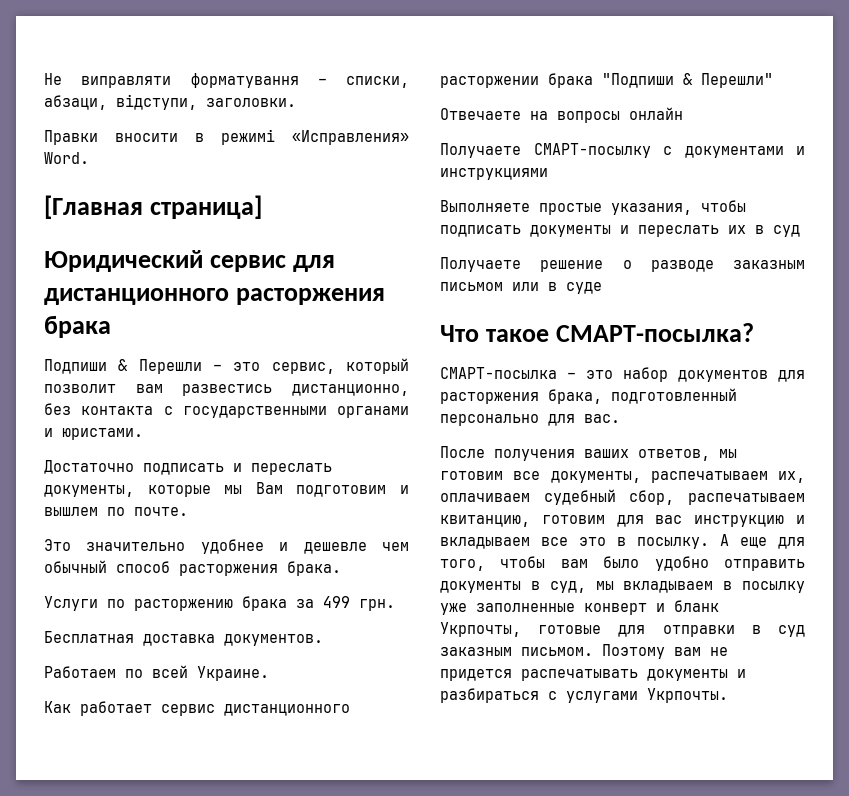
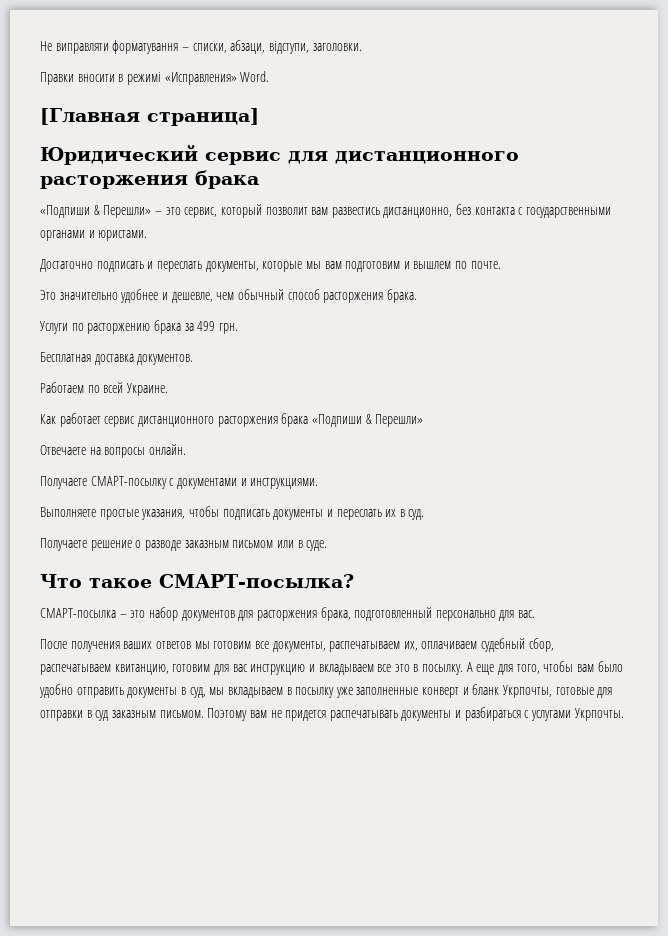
- Подпиши & Перешли – это сервис, который позволит вам развестись дистанционно, без контакта с государственными органами и юристами.
+ «Подпиши & Перешли» – это сервис, который позволит вам развестись дистанционно, без контакта с государственными органами и юристами.
- Достаточно подписать и переслать документы, которые мы Вам подготовим и вышлем по почте.
+ Достаточно подписать и переслать документы, которые мы вам подготовим и вышлем по почте.
- Это значительно удобнее и дешевле чем обычный способ расторжения брака.
+ Это значительно удобнее и дешевле, чем обычный способ расторжения брака.
- Как работает сервис дистанционного расторжении брака "Подпиши & Перешли"
+ Как работает сервис дистанционного расторжения брака «Подпиши & Перешли»
- Отвечаете на вопросы онлайн
+ Отвечаете на вопросы онлайн.
- Получаете СМАРТ-посылку с документами и инструкциями
+ Получаете СМАРТ-посылку с документами и инструкциями.
- Выполняете простые указания, чтобы подписать документы и переслать их в суд
+ Выполняете простые указания, чтобы подписать документы и переслать их в суд.
- Получаете решение о разводе заказным письмом или в суде
+ Получаете решение о разводе заказным письмом или в суде.
- После получения ваших ответов, мы готовим все документы, распечатываем их, оплачиваем судебный сбор, распечатываем квитанцию, готовим для вас инструкцию и вкладываем все это в посылку.
+ После получения ваших ответов мы готовим все документы, распечатываем их, оплачиваем судебный сбор, распечатываем квитанцию, готовим для вас инструкцию и вкладываем все это в посылку.

